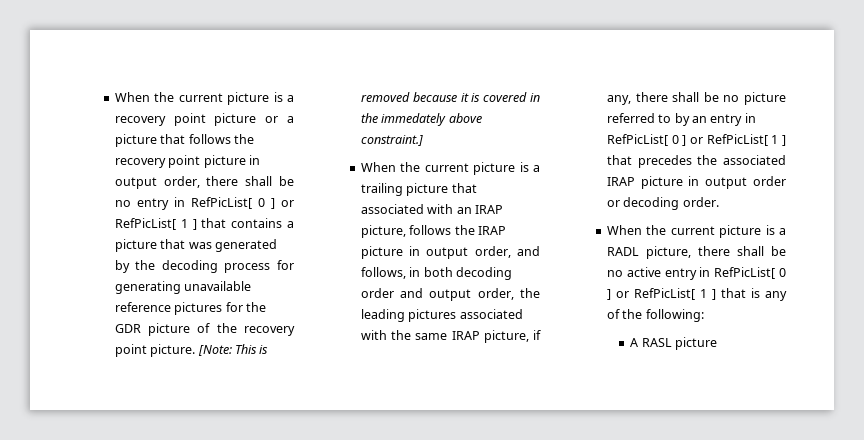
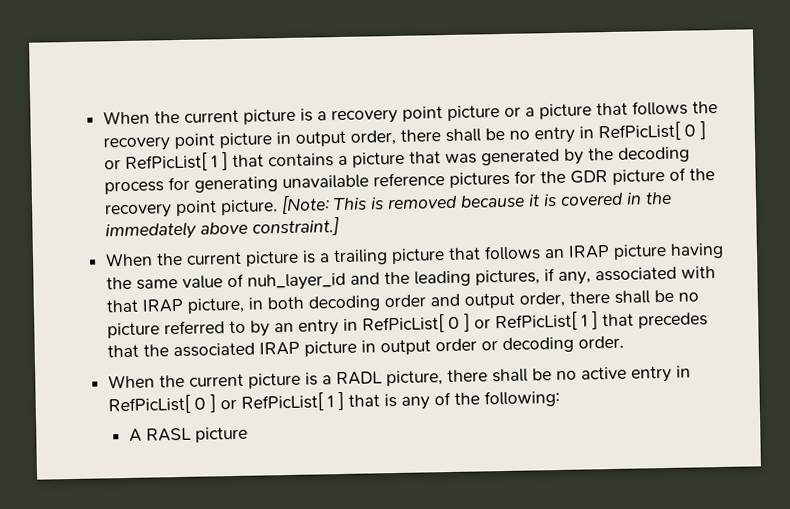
- When the current picture is a trailing picture that associated with an IRAP picture, follows the IRAP picture in output order, and follows, in both decoding order and output order, the leading pictures associated with the same IRAP picture, if any, there shall be no picture referred to by an entry in RefPicList[ 0 ] or RefPicList[ 1 ] that precedes the associated IRAP picture in output order or decoding order.
+ When the current picture is a trailing picture that follows an IRAP picture having the same value of nuh_layer_id and the leading pictures, if any, associated with that IRAP picture, in both decoding order and output order, there shall be no picture referred to by an entry in RefPicList[ 0 ] or RefPicList[ 1 ] that precedes that the associated IRAP picture in output order or decoding order.

